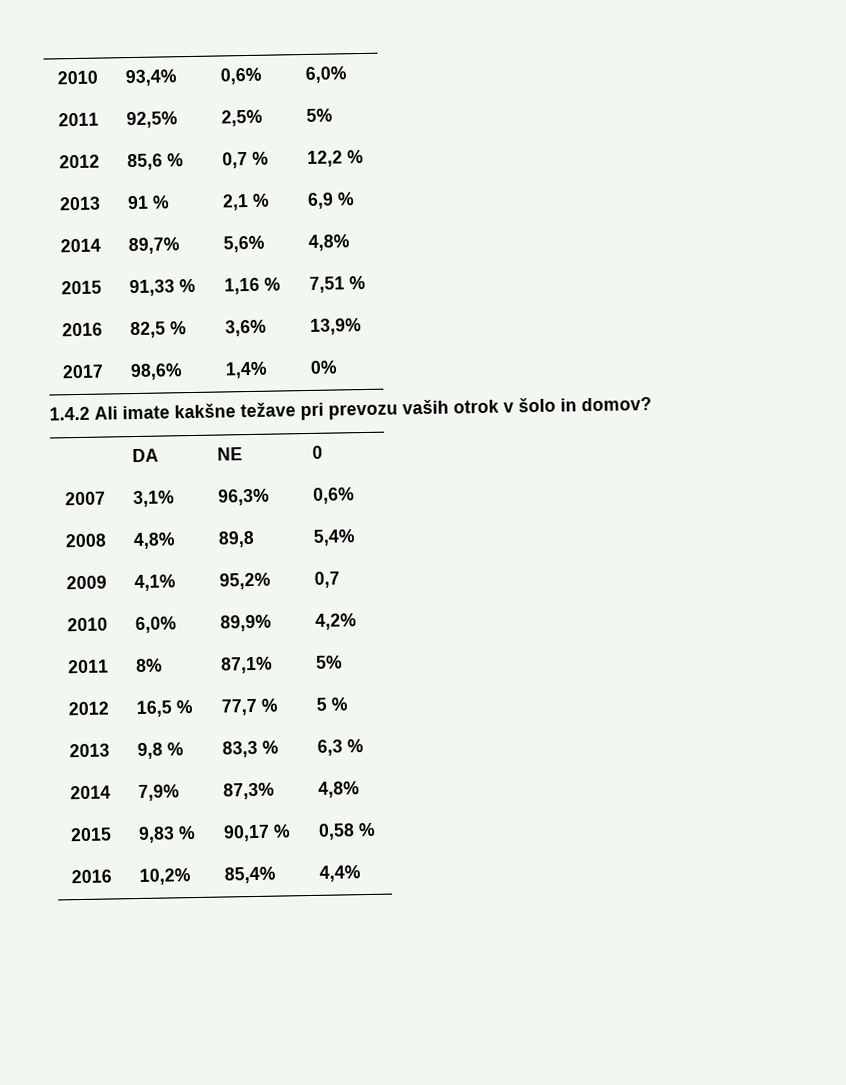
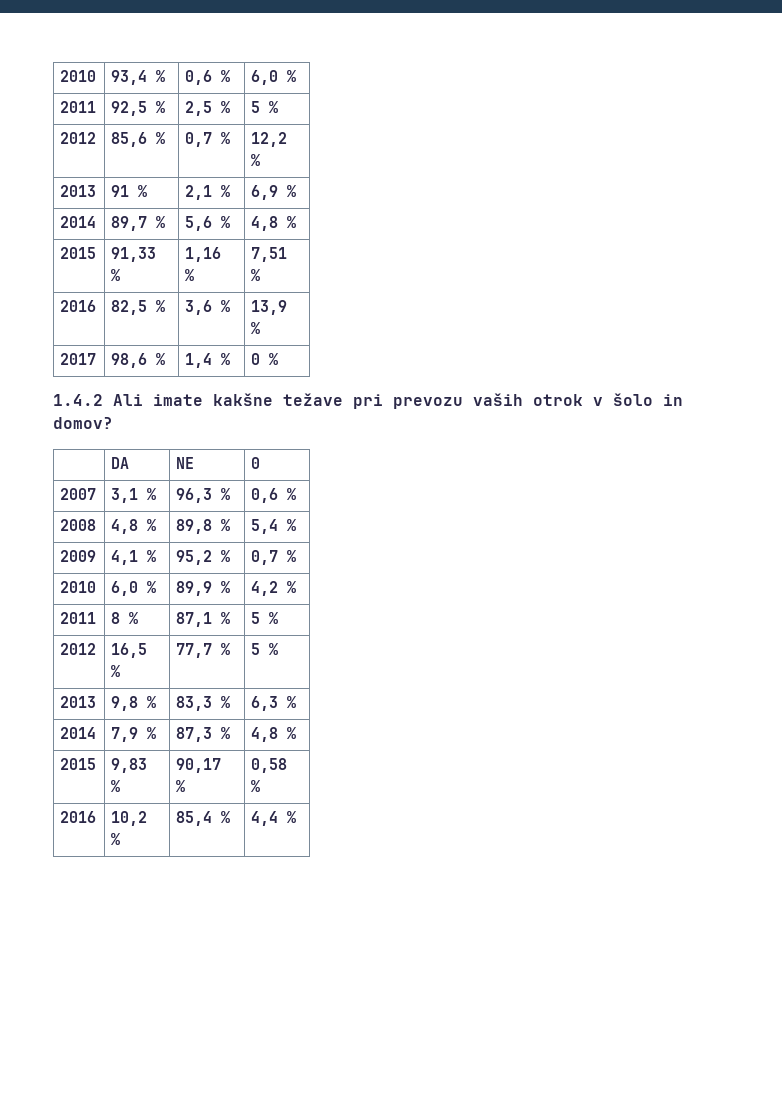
- 2010 | 93,4% | 0,6% | 6,0%
- 2011 | 92,5% | 2,5% | 5%
+ 2010 | 93,4 % | 0,6 % | 6,0 %
+ 2011 | 92,5 % | 2,5 % | 5 %
- 2014 | 89,7% | 5,6% | 4,8%
+ 2014 | 89,7 % | 5,6 % | 4,8 %
- 2016 | 82,5 % | 3,6% | 13,9%
- 2017 | 98,6% | 1,4% | 0%
+ 2016 | 82,5 % | 3,6 % | 13,9 %
+ 2017 | 98,6 % | 1,4 % | 0 %
- 2007 | 3,1% | 96,3% | 0,6%
+ 2007 | 3,1 % | 96,3 % | 0,6 %
- 2008 | 4,8% | 89,8 | 5,4%
- 2009 | 4,1% | 95,2% | 0,7
- 2010 | 6,0% | 89,9% | 4,2%
- 2011 | 8% | 87,1% | 5%
+ 2008 | 4,8 % | 89,8 % | 5,4 %
+ 2009 | 4,1 % | 95,2 % | 0,7 %
+ 2010 | 6,0 % | 89,9 % | 4,2 %
+ 2011 | 8 % | 87,1 % | 5 %
- 2014 | 7,9% | 87,3% | 4,8%
+ 2014 | 7,9 % | 87,3 % | 4,8 %
- 2016 | 10,2% | 85,4% | 4,4%
+ 2016 | 10,2 % | 85,4 % | 4,4 %

